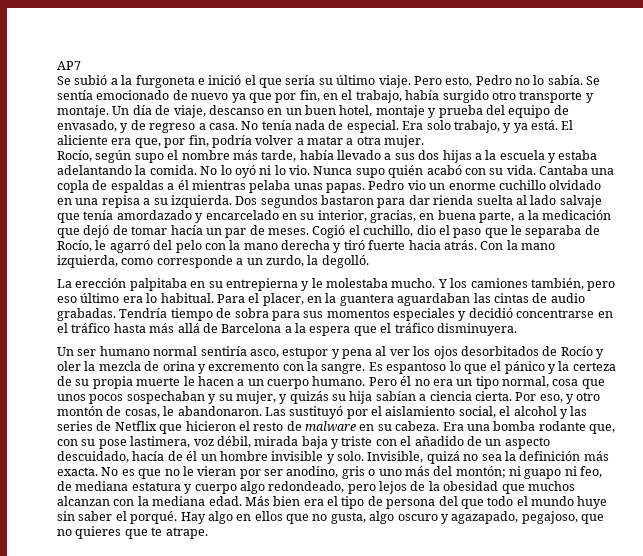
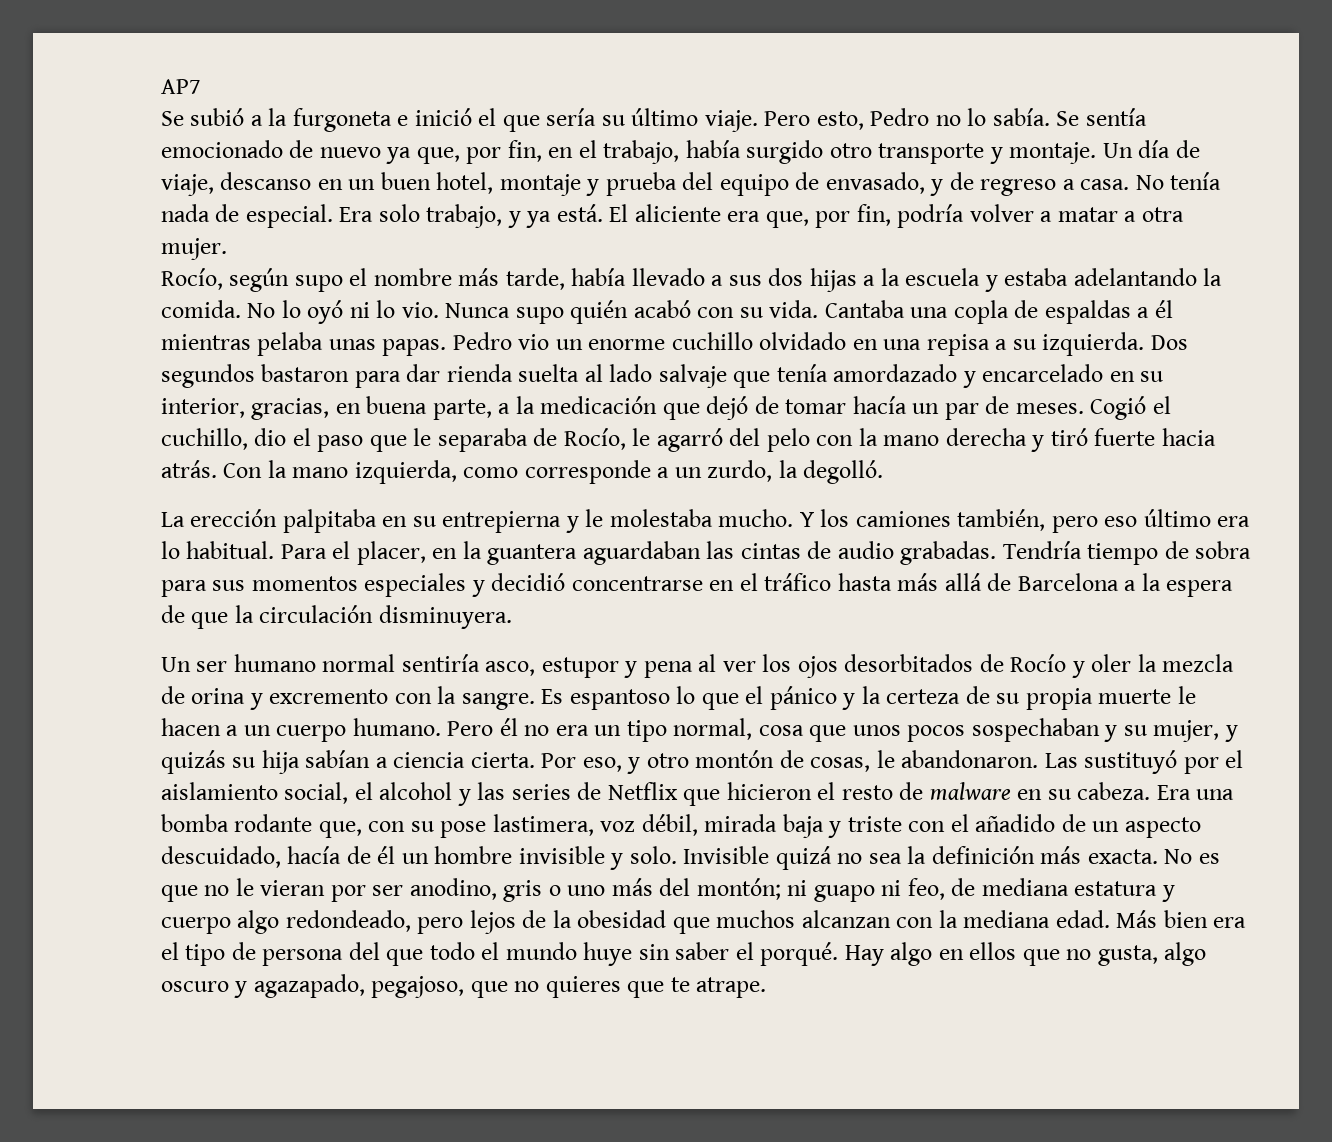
- Se sentía emocionado de nuevo ya que por fin, en el trabajo, había surgido otro transporte y montaje.
+ Se sentía emocionado de nuevo ya que, por fin, en el trabajo, había surgido otro transporte y montaje.
- Tendría tiempo de sobra para sus momentos especiales y decidió concentrarse en el tráfico hasta más allá de Barcelona a la espera que el tráfico disminuyera.
+ Tendría tiempo de sobra para sus momentos especiales y decidió concentrarse en el tráfico hasta más allá de Barcelona a la espera de que la circulación disminuyera.
- Invisible, quizá no sea la definición más exacta.
+ Invisible quizá no sea la definición más exacta.

